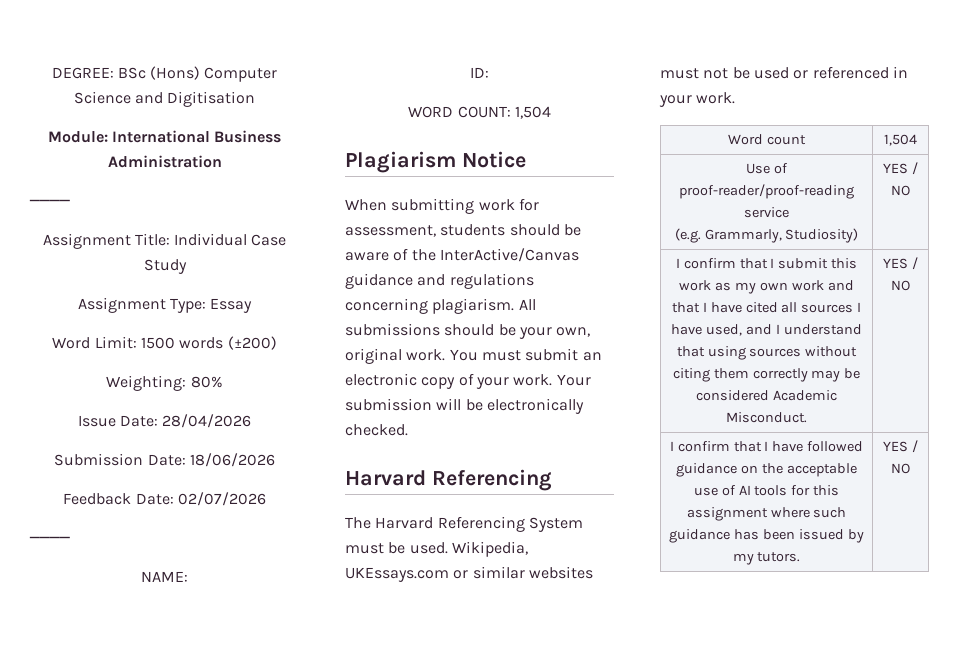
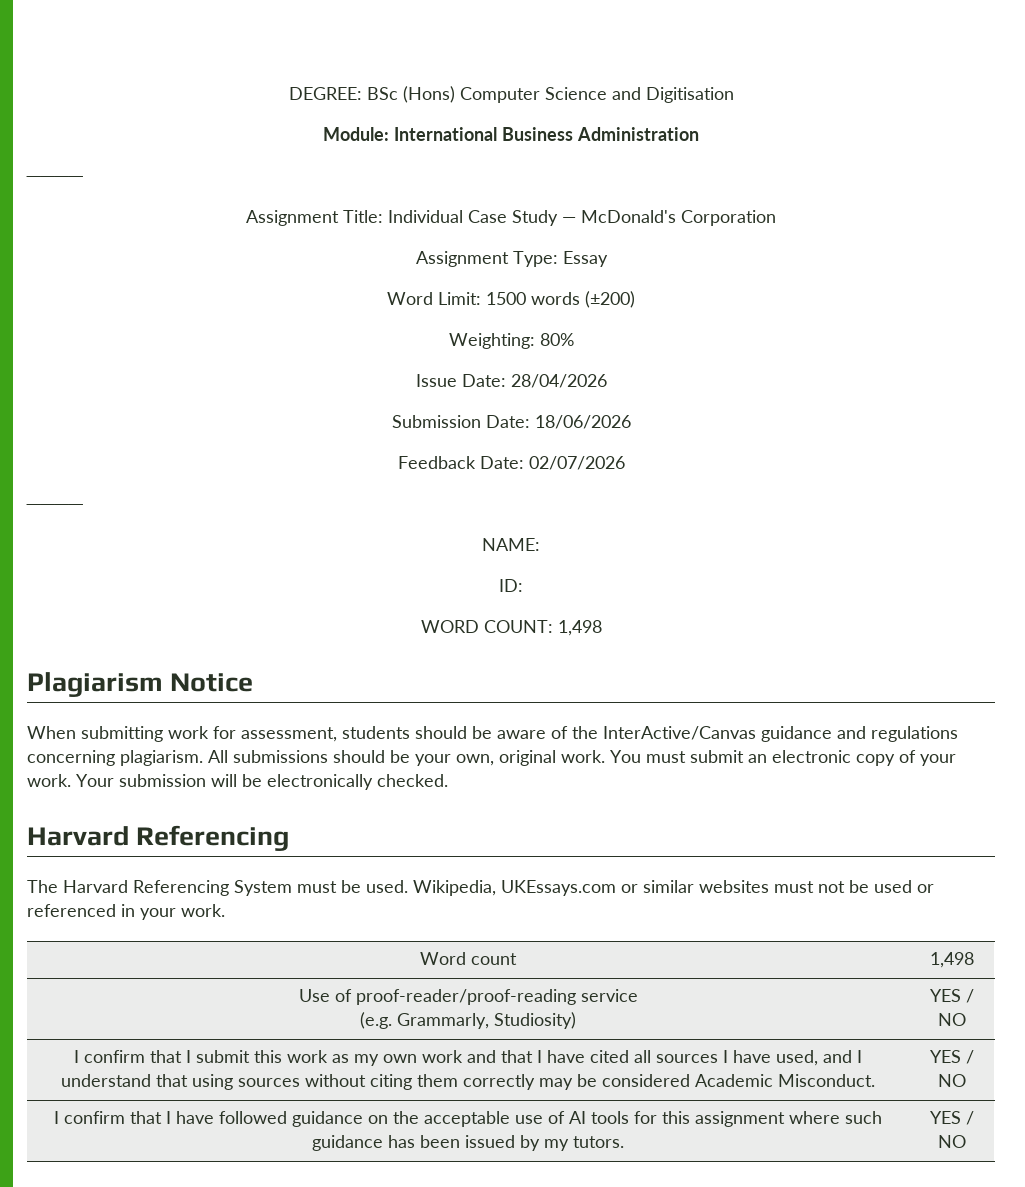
- Assignment Title: Individual Case Study
+ Assignment Title: Individual Case Study — McDonald's Corporation
- WORD COUNT: 1,504
+ WORD COUNT: 1,498
- Word count | 1,504
+ Word count | 1,498

